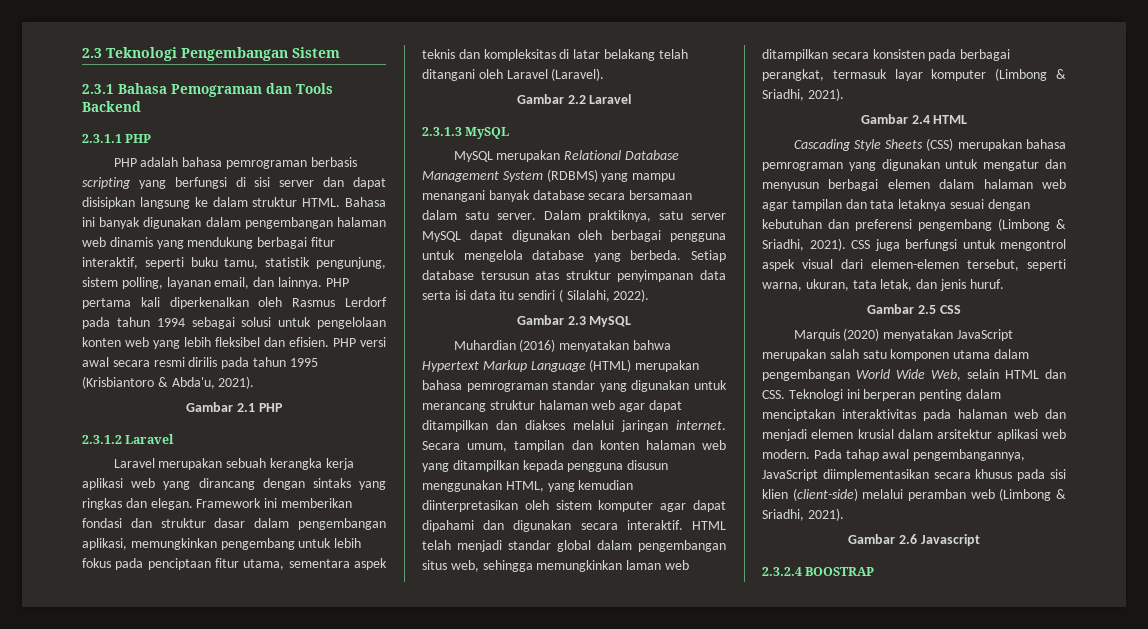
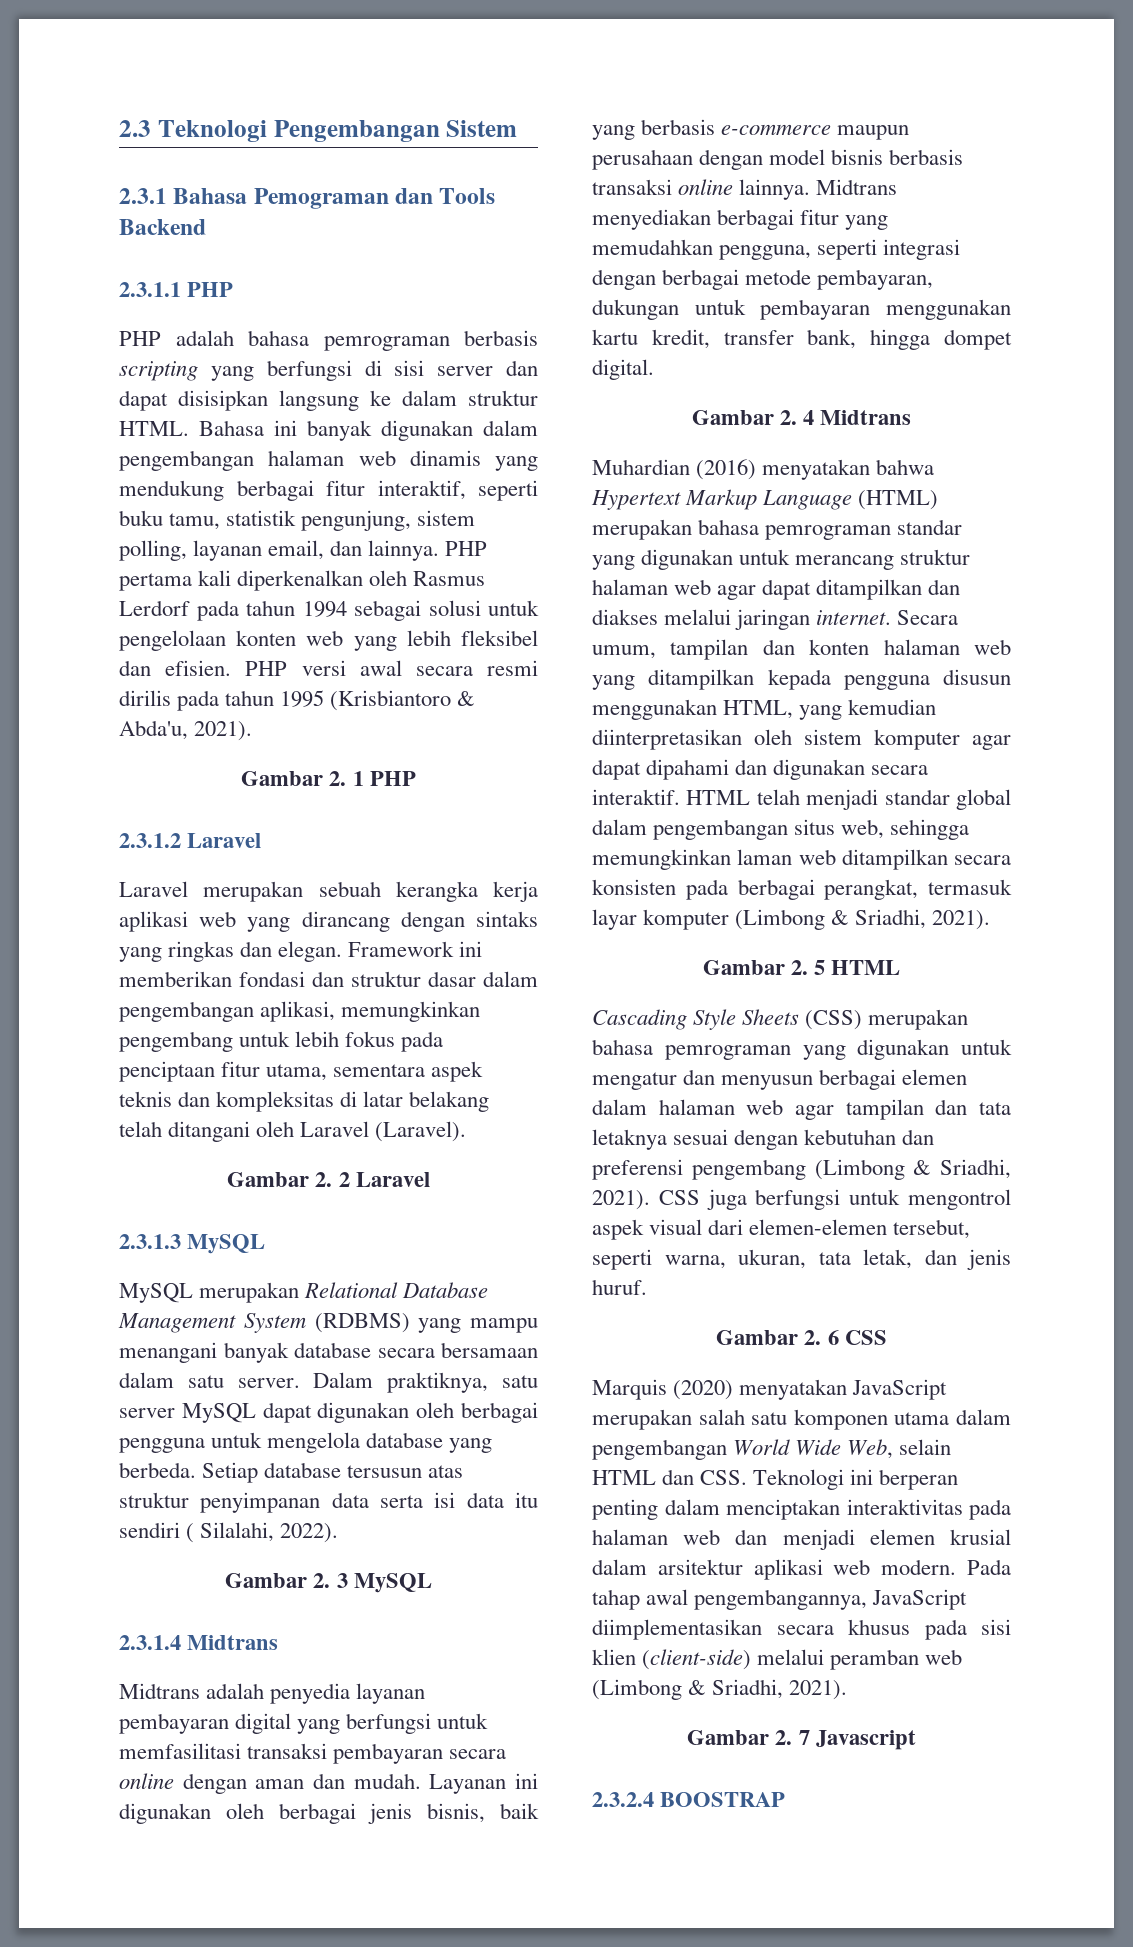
- Gambar 2.1 PHP
+ Gambar 2. 1 PHP
- Gambar 2.2 Laravel
+ Gambar 2. 2 Laravel
- Gambar 2.3 MySQL
+ Gambar 2. 3 MySQL
+ 2.3.1.4 Midtrans
+ Midtrans adalah penyedia layanan pembayaran digital yang berfungsi untuk memfasilitasi transaksi pembayaran secara online dengan aman dan mudah. Layanan ini digunakan oleh berbagai jenis bisnis, baik yang berbasis e-commerce maupun perusahaan dengan model bisnis berbasis transaksi online lainnya. Midtrans menyediakan berbagai fitur yang memudahkan pengguna, seperti integrasi dengan berbagai metode pembayaran, dukungan untuk pembayaran menggunakan kartu kredit, transfer bank, hingga dompet digital.
+ Gambar 2. 4 Midtrans
- Gambar 2.4 HTML
+ Gambar 2. 5 HTML
- Gambar 2.5 CSS
+ Gambar 2. 6 CSS
- Gambar 2.6 Javascript
+ Gambar 2. 7 Javascript

